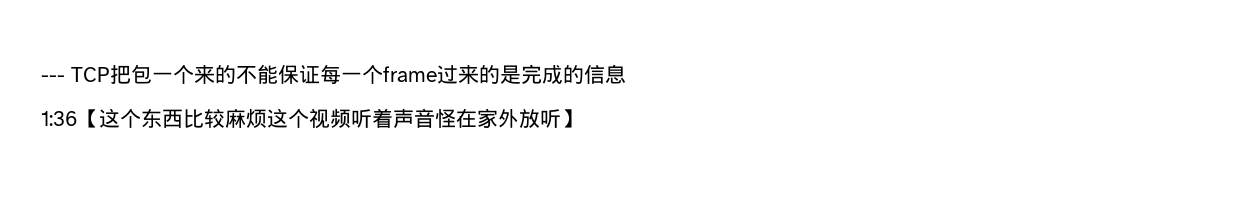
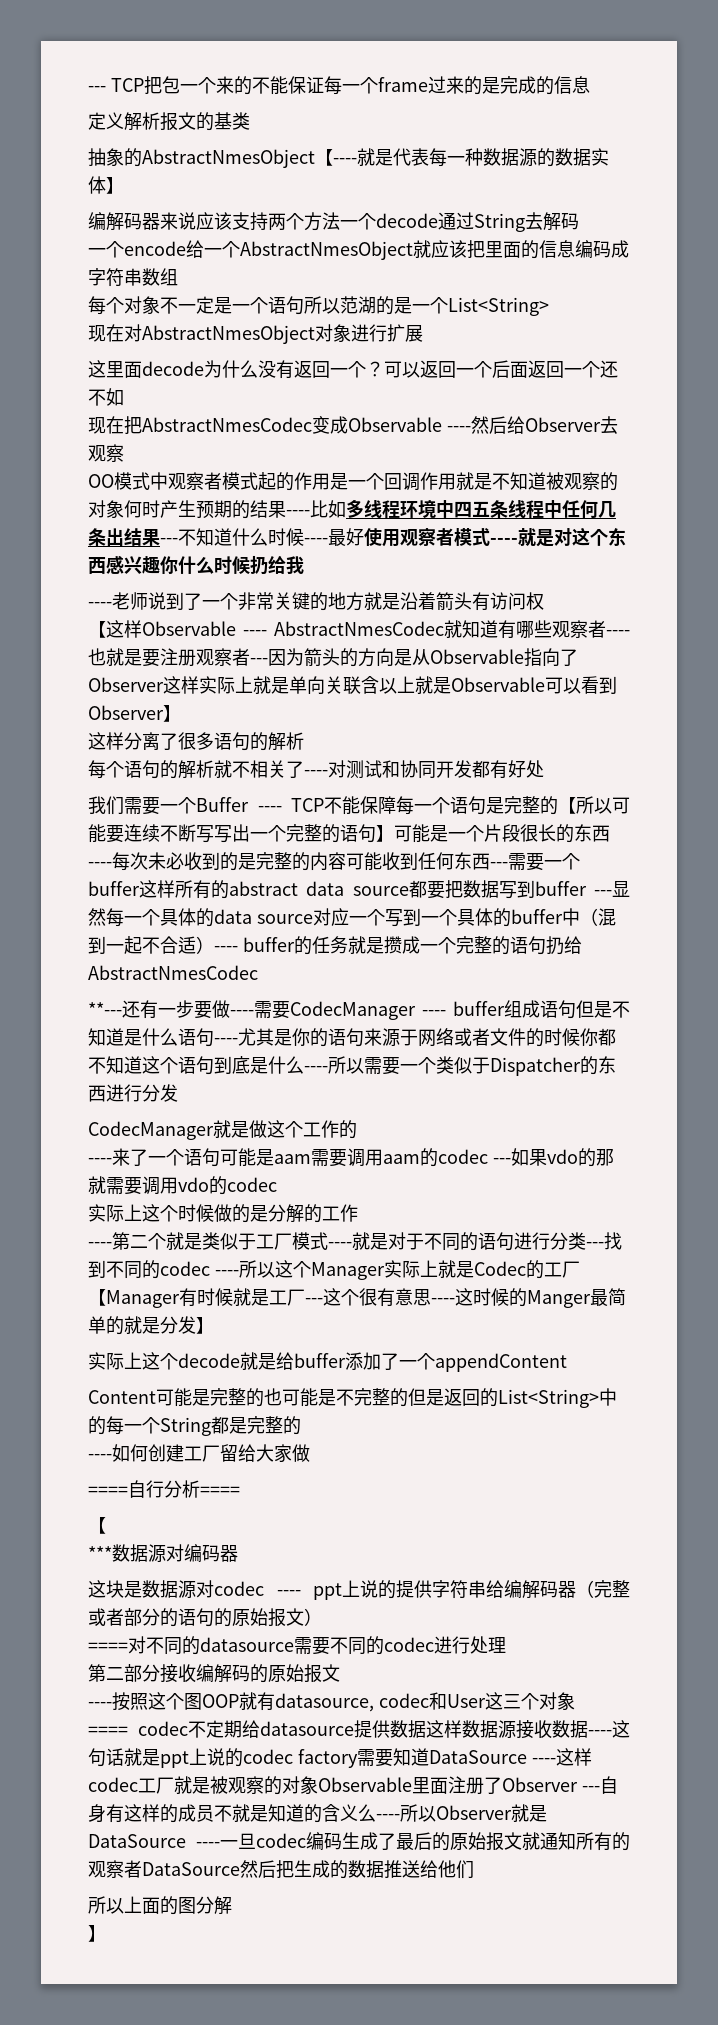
- 1:36【这个东西比较麻烦这个视频听着声音怪在家外放听】
+ 定义解析报文的基类
+ 抽象的AbstractNmesObject【----就是代表每一种数据源的数据实体】
+ 编解码器来说应该支持两个方法一个decode通过String去解码
+ 一个encode给一个AbstractNmesObject就应该把里面的信息编码成字符串数组
+ 每个对象不一定是一个语句所以范湖的是一个List<String>
+ 现在对AbstractNmesObject对象进行扩展
+ 这里面decode为什么没有返回一个？可以返回一个后面返回一个还不如
+ 现在把AbstractNmesCodec变成Observable ----然后给Observer去观察
+ OO模式中观察者模式起的作用是一个回调作用就是不知道被观察的对象何时产生预期的结果----比如多线程环境中四五条线程中任何几条出结果---不知道什么时候----最好使用观察者模式----就是对这个东西感兴趣你什么时候扔给我
+ ----老师说到了一个非常关键的地方就是沿着箭头有访问权
+ 【这样Observable ---- AbstractNmesCodec就知道有哪些观察者----也就是要注册观察者---因为箭头的方向是从Observable指向了Observer这样实际上就是单向关联含以上就是Observable可以看到Observer】
+ 这样分离了很多语句的解析
+ 每个语句的解析就不相关了----对测试和协同开发都有好处
+ 我们需要一个Buffer ---- TCP不能保障每一个语句是完整的【所以可能要连续不断写写出一个完整的语句】可能是一个片段很长的东西----每次未必收到的是完整的内容可能收到任何东西---需要一个buffer这样所有的abstract data source都要把数据写到buffer ---显然每一个具体的data source对应一个写到一个具体的buffer中（混到一起不合适）---- buffer的任务就是攒成一个完整的语句扔给AbstractNmesCodec
+ **---还有一步要做----需要CodecManager ---- buffer组成语句但是不知道是什么语句----尤其是你的语句来源于网络或者文件的时候你都不知道这个语句到底是什么----所以需要一个类似于Dispatcher的东西进行分发
+ CodecManager就是做这个工作的
+ ----来了一个语句可能是aam需要调用aam的codec ---如果vdo的那就需要调用vdo的codec
+ 实际上这个时候做的是分解的工作
+ ----第二个就是类似于工厂模式----就是对于不同的语句进行分类---找到不同的codec ----所以这个Manager实际上就是Codec的工厂【Manager有时候就是工厂---这个很有意思----这时候的Manger最简单的就是分发】
+ 实际上这个decode就是给buffer添加了一个appendContent
+ Content可能是完整的也可能是不完整的但是返回的List<String>中的每一个String都是完整的
+ ----如何创建工厂留给大家做
+ ====自行分析====
+ 【
+ ***数据源对编码器
+ 这块是数据源对codec ---- ppt上说的提供字符串给编解码器（完整或者部分的语句的原始报文）
+ ====对不同的datasource需要不同的codec进行处理
+ 第二部分接收编解码的原始报文
+ ----按照这个图OOP就有datasource, codec和User这三个对象
+ ==== codec不定期给datasource提供数据这样数据源接收数据----这句话就是ppt上说的codec factory需要知道DataSource ----这样codec工厂就是被观察的对象Observable里面注册了Observer ---自身有这样的成员不就是知道的含义么----所以Observer就是DataSource ----一旦codec编码生成了最后的原始报文就通知所有的观察者DataSource然后把生成的数据推送给他们
+ 所以上面的图分解
+ 】

